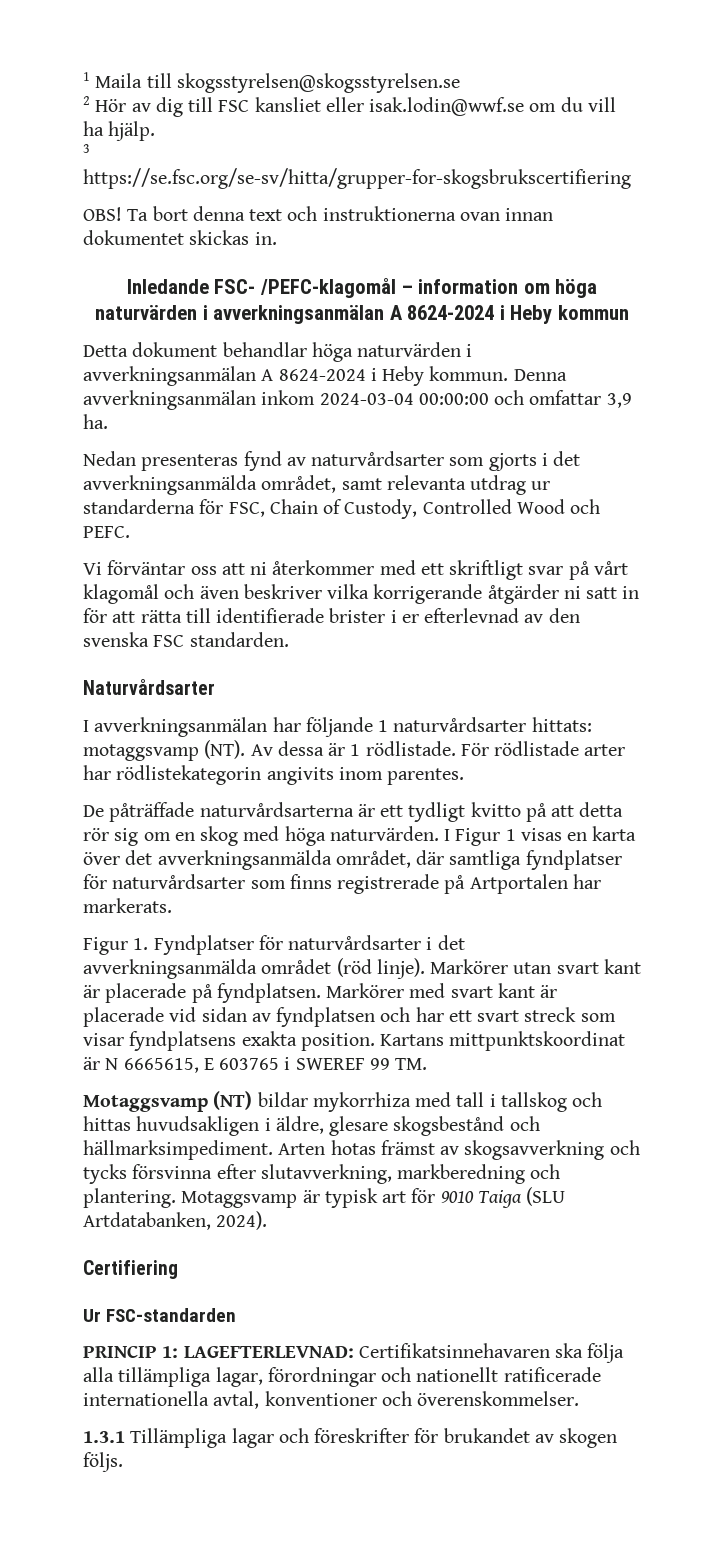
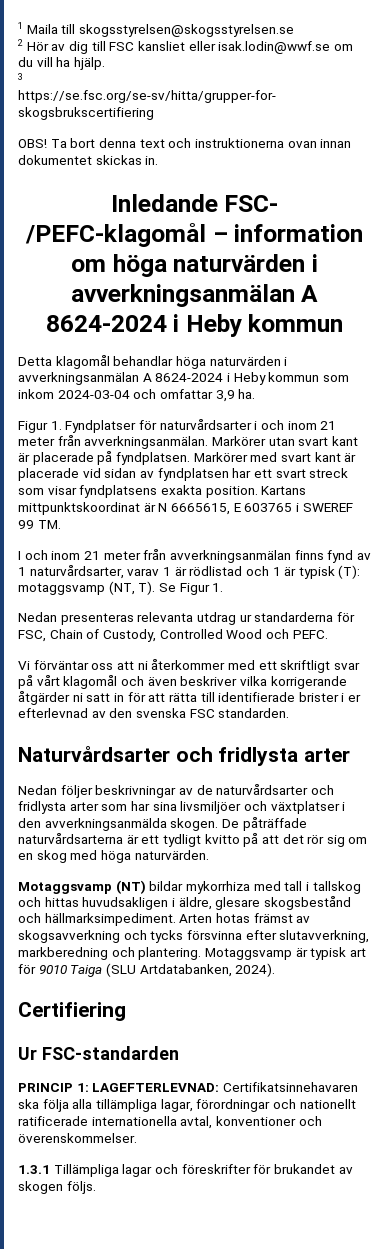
- Detta dokument behandlar höga naturvärden i avverkningsanmälan A 8624-2024 i Heby kommun. Denna avverkningsanmälan inkom 2024-03-04 00:00:00 och omfattar 3,9 ha.
+ Detta klagomål behandlar höga naturvärden i avverkningsanmälan A 8624-2024 i Heby kommun som inkom 2024-03-04 och omfattar 3,9 ha.
- Nedan presenteras fynd av naturvårdsarter som gjorts i det avverkningsanmälda området, samt relevanta utdrag ur standarderna för FSC, Chain of Custody, Controlled Wood och PEFC.
+ Figur 1. Fyndplatser för naturvårdsarter i och inom 21 meter från avverkningsanmälan. Markörer utan svart kant är placerade på fyndplatsen. Markörer med svart kant är placerade vid sidan av fyndplatsen har ett svart streck som visar fyndplatsens exakta position. Kartans mittpunktskoordinat är N 6665615, E 603765 i SWEREF 99 TM.
+ I och inom 21 meter från avverkningsanmälan finns fynd av 1 naturvårdsarter, varav 1 är rödlistad och 1 är typisk (T): motaggsvamp (NT, T). Se Figur 1.
+ Nedan presenteras relevanta utdrag ur standarderna för FSC, Chain of Custody, Controlled Wood och PEFC.
- Naturvårdsarter
- I avverkningsanmälan har följande 1 naturvårdsarter hittats: motaggsvamp (NT). Av dessa är 1 rödlistade. För rödlistade arter har rödlistekategorin angivits inom parentes.
- De påträffade naturvårdsarterna är ett tydligt kvitto på att detta rör sig om en skog med höga naturvärden. I Figur 1 visas en karta över det avverkningsanmälda området, där samtliga fyndplatser för naturvårdsarter som finns registrerade på Artportalen har markerats.
- Figur 1. Fyndplatser för naturvårdsarter i det avverkningsanmälda området (röd linje). Markörer utan svart kant är placerade på fyndplatsen. Markörer med svart kant är placerade vid sidan av fyndplatsen och har ett svart streck som visar fyndplatsens exakta position. Kartans mittpunktskoordinat är N 6665615, E 603765 i SWEREF 99 TM.
+ Naturvårdsarter och fridlysta arter
+ Nedan följer beskrivningar av de naturvårdsarter och fridlysta arter som har sina livsmiljöer och växtplatser i den avverkningsanmälda skogen. De påträffade naturvårdsarterna är ett tydligt kvitto på att det rör sig om en skog med höga naturvärden.

